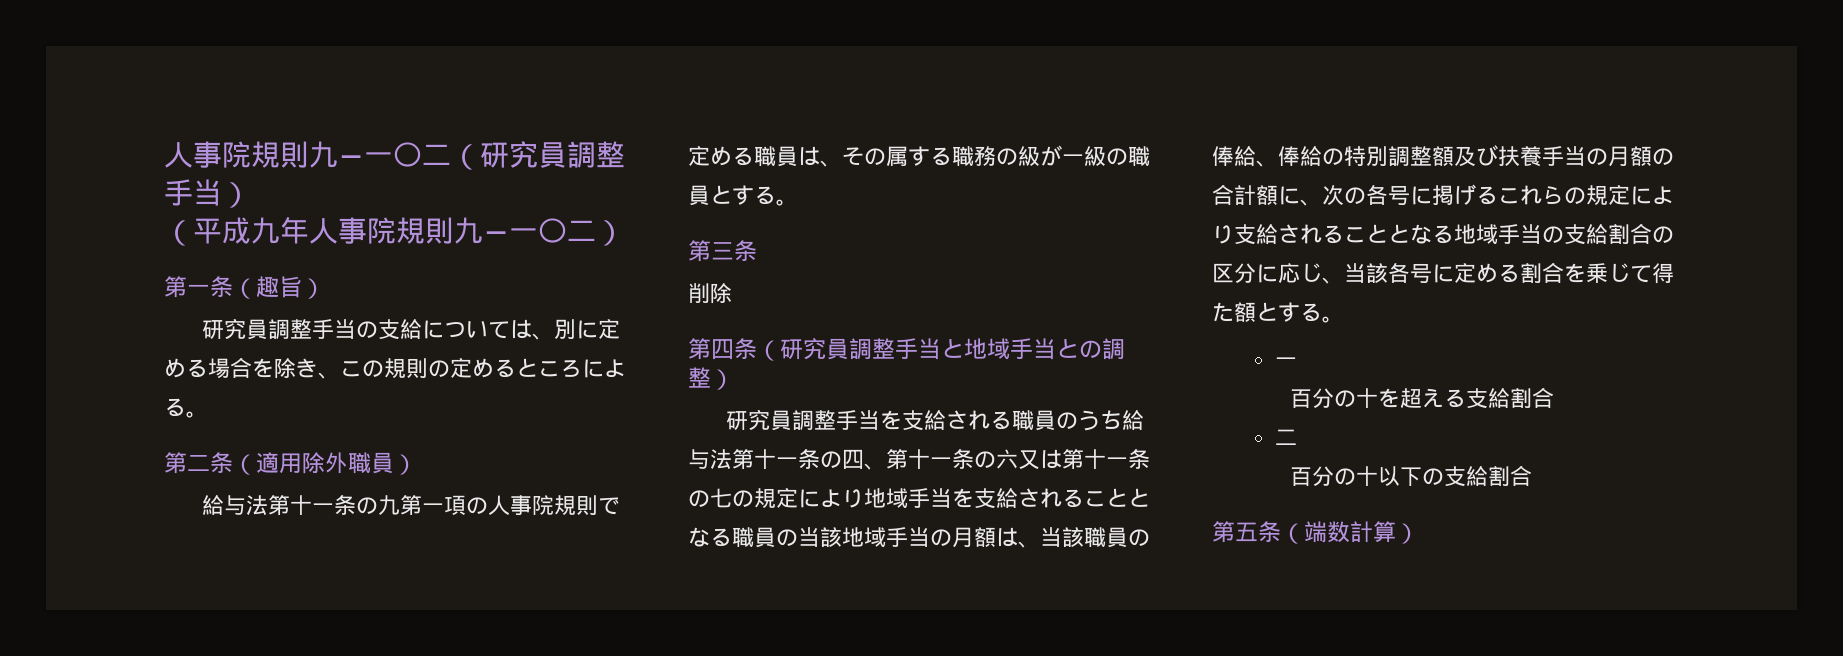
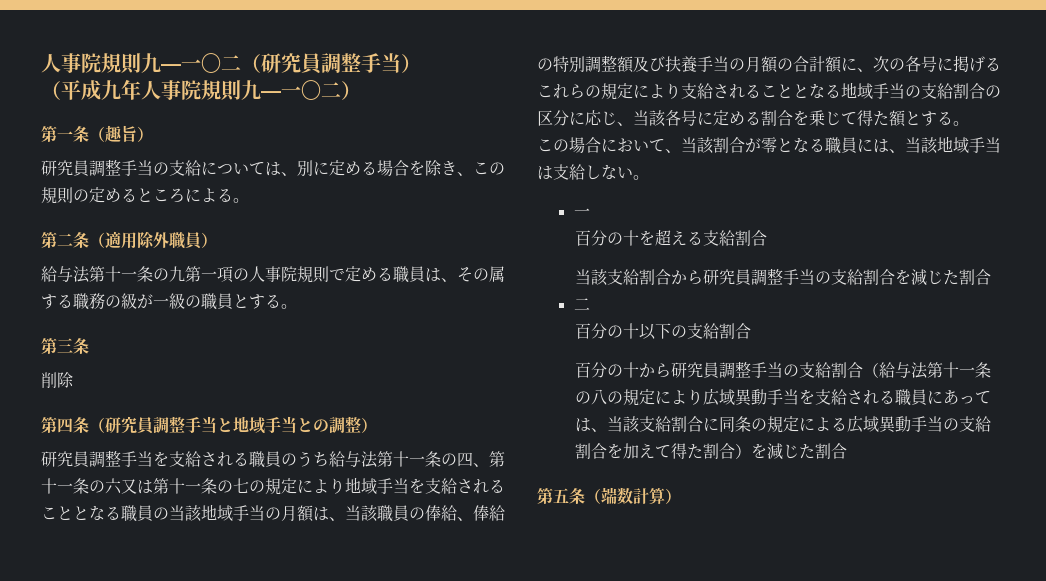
+ この場合において、当該割合が零となる職員には、当該地域手当は支給しない。
+ 当該支給割合から研究員調整手当の支給割合を減じた割合
+ 百分の十から研究員調整手当の支給割合（給与法第十一条の八の規定により広域異動手当を支給される職員にあっては、当該支給割合に同条の規定による広域異動手当の支給割合を加えて得た割合）を減じた割合

